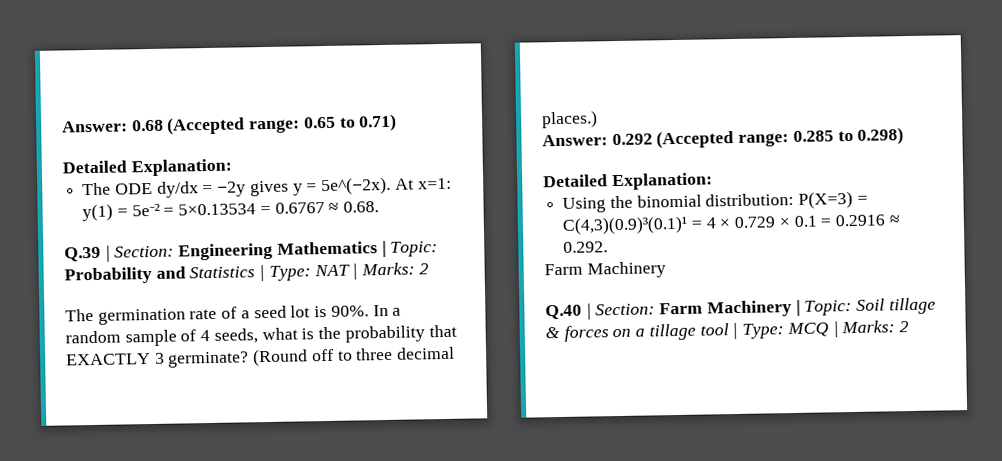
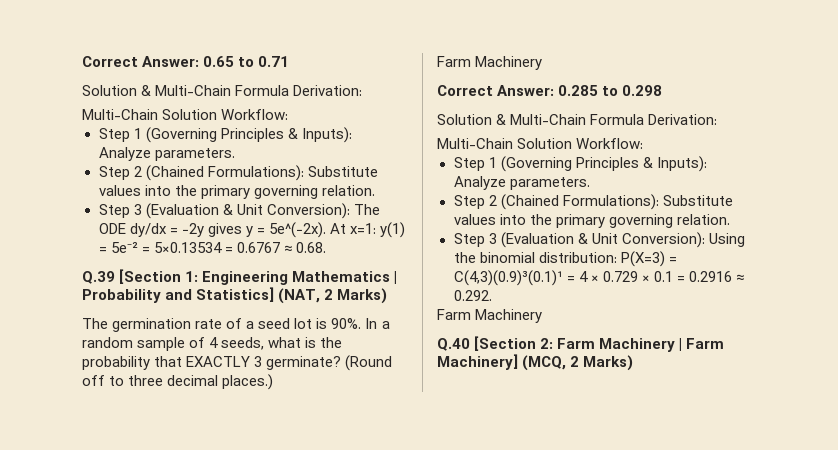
- Answer: 0.68 (Accepted range: 0.65 to 0.71)
- Detailed Explanation:
- The ODE dy/dx = −2y gives y = 5e^(−2x).
+ Correct Answer: 0.65 to 0.71
+ Solution & Multi-Chain Formula Derivation:
+ Multi-Chain Solution Workflow:
+ Step 1 (Governing Principles & Inputs): Analyze parameters.
+ Step 2 (Chained Formulations): Substitute values into the primary governing relation.
+ Step 3 (Evaluation & Unit Conversion): The ODE dy/dx = −2y gives y = 5e^(−2x).
- Q.39 | Section: Engineering Mathematics | Topic: Probability and Statistics | Type: NAT | Marks: 2
+ Q.39 [Section 1: Engineering Mathematics | Probability and Statistics] (NAT, 2 Marks)
  (Round off to three decimal places.)
- Answer: 0.292 (Accepted range: 0.285 to 0.298)
- Detailed Explanation:
- Using the binomial distribution: P(X=3) = C(4,3)(0.9)³(0.1)¹ = 4 × 0.729 × 0.1 = 0.2916 ≈ 0.292.
+ Farm Machinery
+ Correct Answer: 0.285 to 0.298
+ Solution & Multi-Chain Formula Derivation:
+ Multi-Chain Solution Workflow:
+ Step 1 (Governing Principles & Inputs): Analyze parameters.
+ Step 2 (Chained Formulations): Substitute values into the primary governing relation.
+ Step 3 (Evaluation & Unit Conversion): Using the binomial distribution: P(X=3) = C(4,3)(0.9)³(0.1)¹ = 4 × 0.729 × 0.1 = 0.2916 ≈ 0.292.
- Q.40 | Section: Farm Machinery | Topic: Soil tillage & forces on a tillage tool | Type: MCQ | Marks: 2
+ Q.40 [Section 2: Farm Machinery | Farm Machinery] (MCQ, 2 Marks)

